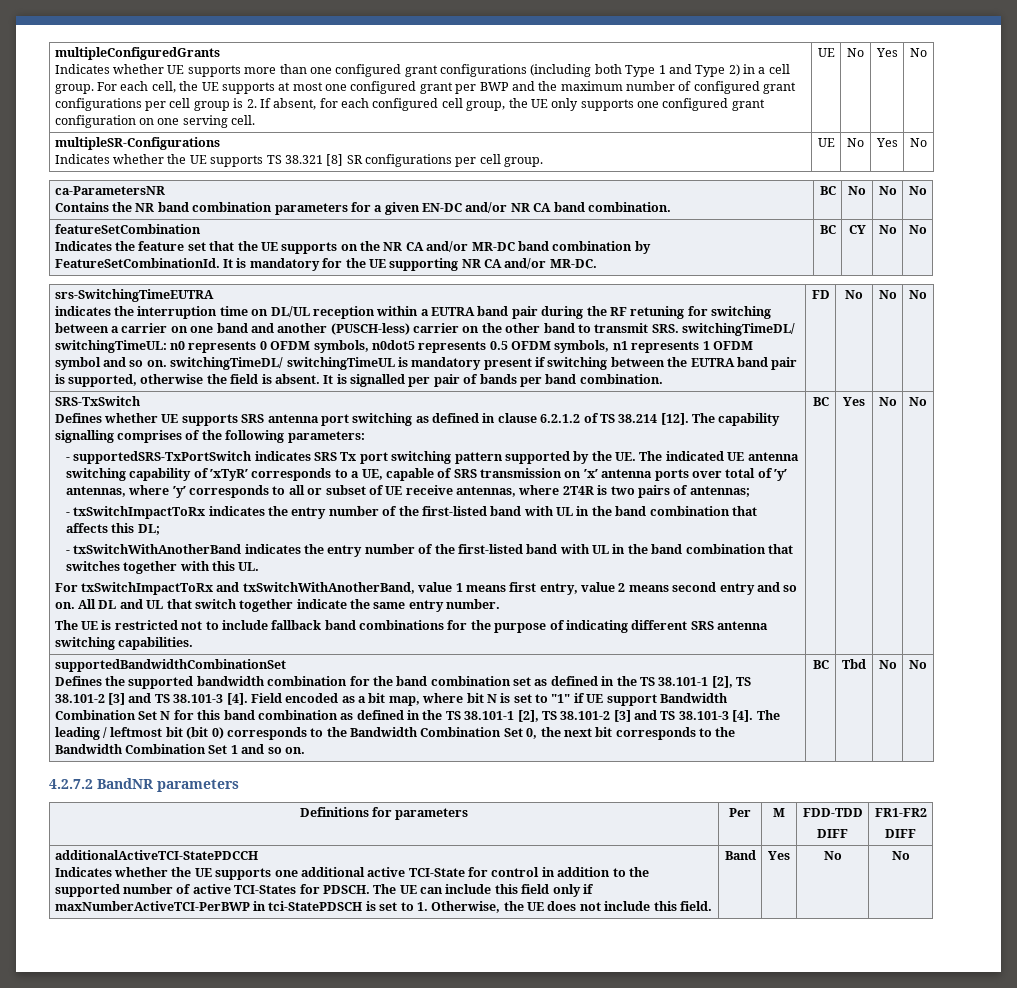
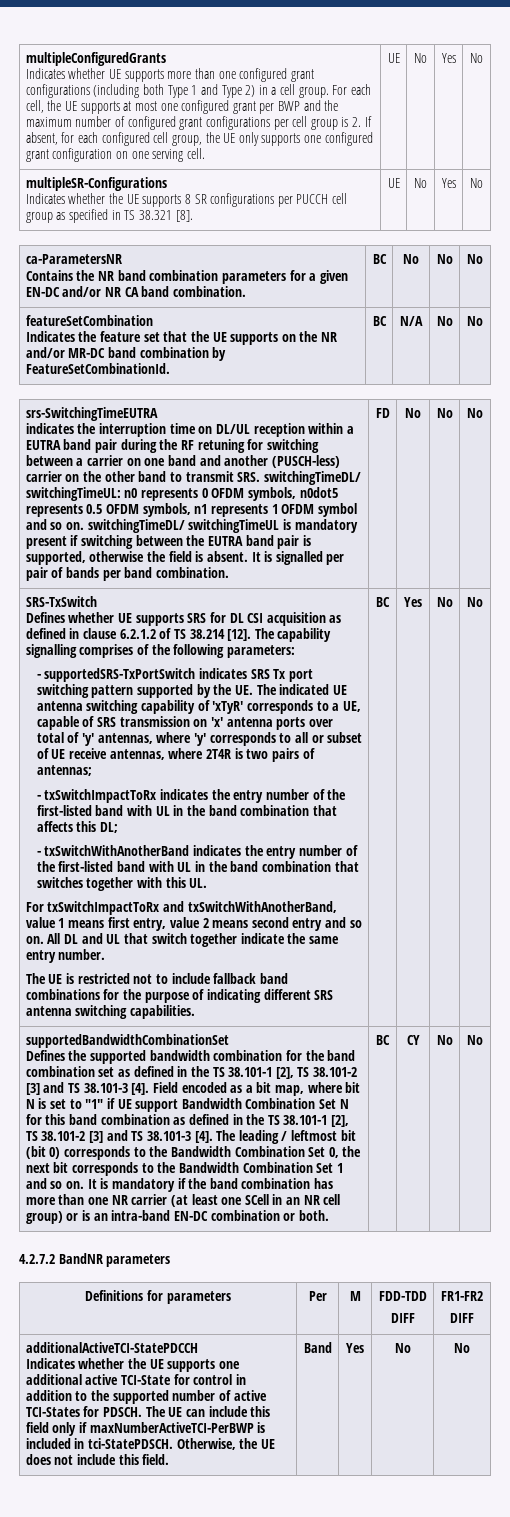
  multipleSR-Configurations
- Indicates whether the UE supports TS 38.321 [8] SR configurations per cell group. | UE | No | Yes | No
+ Indicates whether the UE supports 8 SR configurations per PUCCH cell group as specified in TS 38.321 [8]. | UE | No | Yes | No
  featureSetCombination
- Indicates the feature set that the UE supports on the NR CA and/or MR-DC band combination by FeatureSetCombinationId. It is mandatory for the UE supporting NR CA and/or MR-DC. | BC | CY | No | No
+ Indicates the feature set that the UE supports on the NR and/or MR-DC band combination by FeatureSetCombinationId. | BC | N/A | No | No
- Defines whether UE supports SRS antenna port switching as defined in clause 6.2.1.2 of TS 38.214 [12].
+ Defines whether UE supports SRS for DL CSI acquisition as defined in clause 6.2.1.2 of TS 38.214 [12].
- The leading / leftmost bit (bit 0) corresponds to the Bandwidth Combination Set 0, the next bit corresponds to the Bandwidth Combination Set 1 and so on. | BC | Tbd
+ The leading / leftmost bit (bit 0) corresponds to the Bandwidth Combination Set 0, the next bit corresponds to the Bandwidth Combination Set 1 and so on. It is mandatory if the band combination has more than one NR carrier (at least one SCell in an NR cell group) or is an intra-band EN-DC combination or both. | BC | CY
- The UE can include this field only if maxNumberActiveTCI-PerBWP in tci-StatePDSCH is set to 1. Otherwise, the UE does not include this field.
+ The UE can include this field only if maxNumberActiveTCI-PerBWP is included in tci-StatePDSCH. Otherwise, the UE does not include this field.

